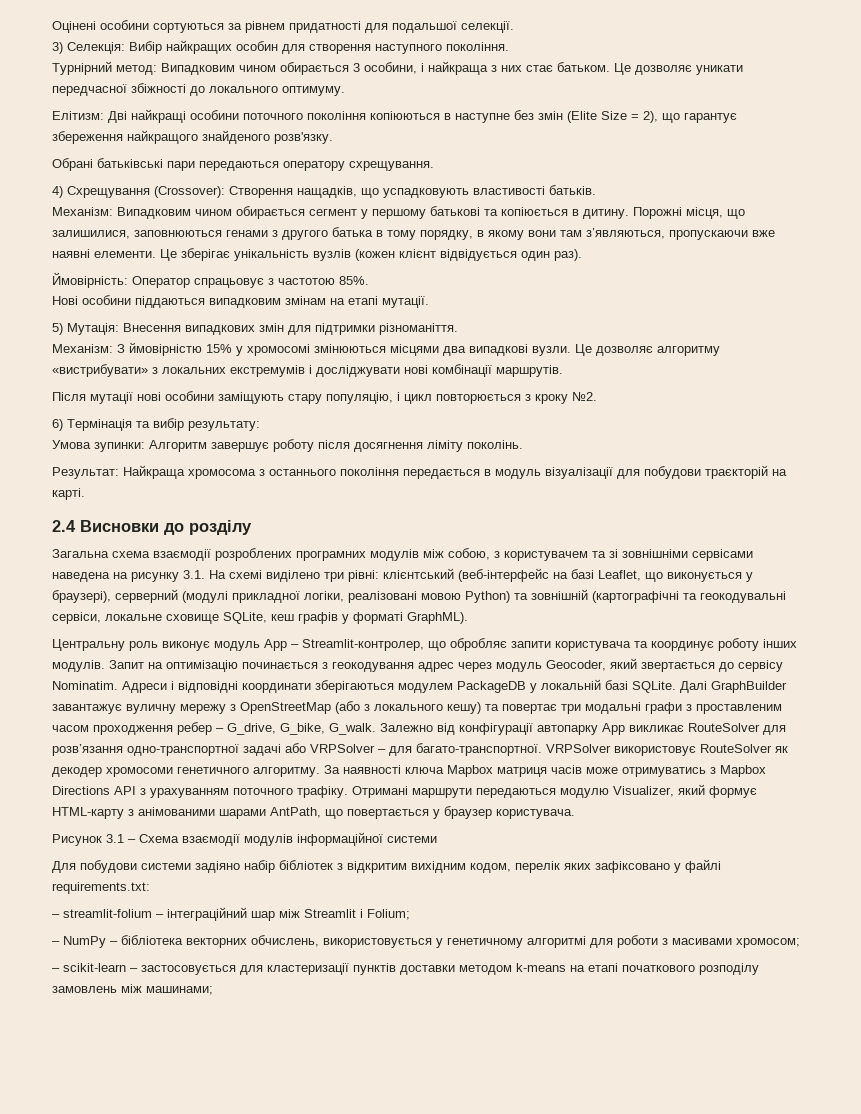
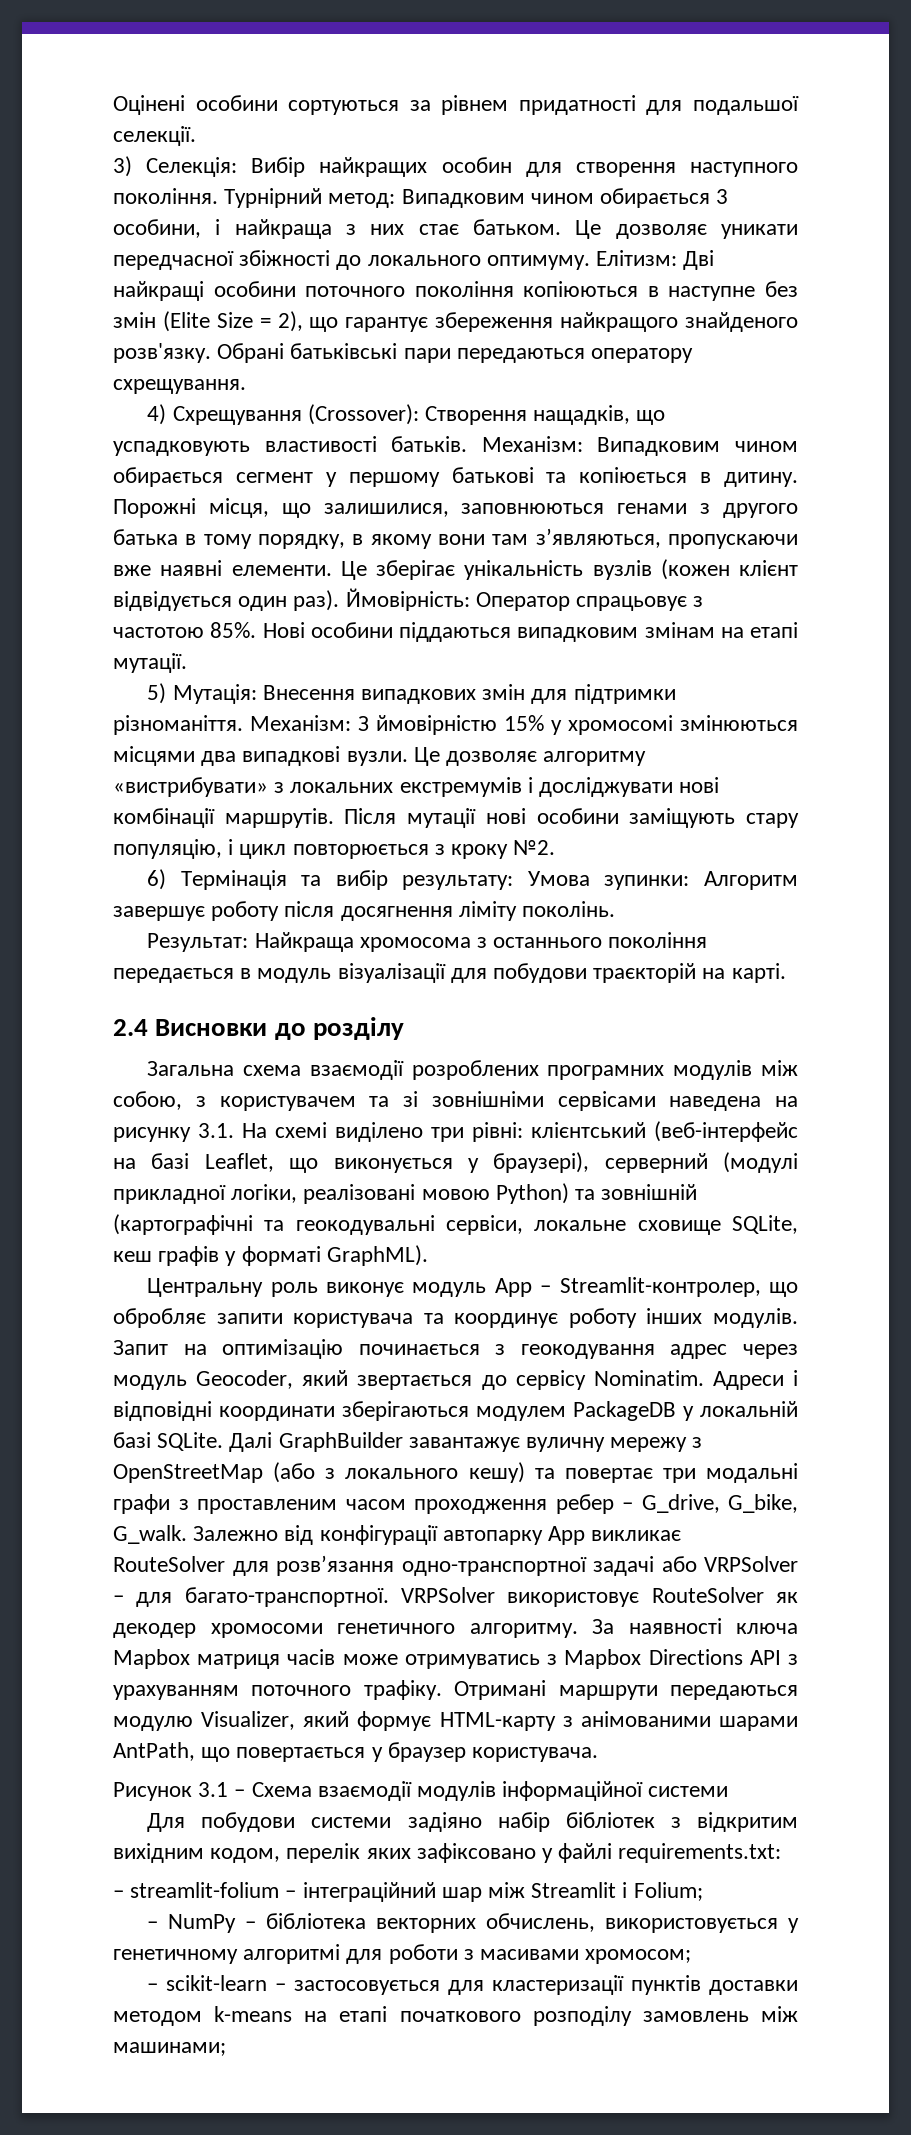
- 3) Селекція: Вибір найкращих особин для створення наступного покоління.
- Турнірний метод: Випадковим чином обирається 3 особини, і найкраща з них стає батьком.
+ 3) Селекція: Вибір найкращих особин для створення наступного покоління. Турнірний метод: Випадковим чином обирається 3 особини, і найкраща з них стає батьком.
- Це дозволяє уникати передчасної збіжності до локального оптимуму.
- Елітизм: Дві найкращі особини поточного покоління копіюються в наступне без змін (Elite Size = 2), що гарантує збереження найкращого знайденого розв'язку.
- Обрані батьківські пари передаються оператору схрещування.
+ Це дозволяє уникати передчасної збіжності до локального оптимуму. Елітизм: Дві найкращі особини поточного покоління копіюються в наступне без змін (Elite Size = 2), що гарантує збереження найкращого знайденого розв'язку. Обрані батьківські пари передаються оператору схрещування.
- 4) Схрещування (Crossover): Створення нащадків, що успадковують властивості батьків.
- Механізм: Випадковим чином обирається сегмент у першому батькові та копіюється в дитину.
+ 4) Схрещування (Crossover): Створення нащадків, що успадковують властивості батьків. Механізм: Випадковим чином обирається сегмент у першому батькові та копіюється в дитину.
- Це зберігає унікальність вузлів (кожен клієнт відвідується один раз).
- Ймовірність: Оператор спрацьовує з частотою 85%.
- Нові особини піддаються випадковим змінам на етапі мутації.
+ Це зберігає унікальність вузлів (кожен клієнт відвідується один раз). Ймовірність: Оператор спрацьовує з частотою 85%. Нові особини піддаються випадковим змінам на етапі мутації.
- 5) Мутація: Внесення випадкових змін для підтримки різноманіття.
- Механізм: З ймовірністю 15% у хромосомі змінюються місцями два випадкові вузли.
+ 5) Мутація: Внесення випадкових змін для підтримки різноманіття. Механізм: З ймовірністю 15% у хромосомі змінюються місцями два випадкові вузли.
- Це дозволяє алгоритму «вистрибувати» з локальних екстремумів і досліджувати нові комбінації маршрутів.
- Після мутації нові особини заміщують стару популяцію, і цикл повторюється з кроку №2.
+ Це дозволяє алгоритму «вистрибувати» з локальних екстремумів і досліджувати нові комбінації маршрутів. Після мутації нові особини заміщують стару популяцію, і цикл повторюється з кроку №2.
- 6) Термінація та вибір результату:
- Умова зупинки: Алгоритм завершує роботу після досягнення ліміту поколінь.
+ 6) Термінація та вибір результату: Умова зупинки: Алгоритм завершує роботу після досягнення ліміту поколінь.

